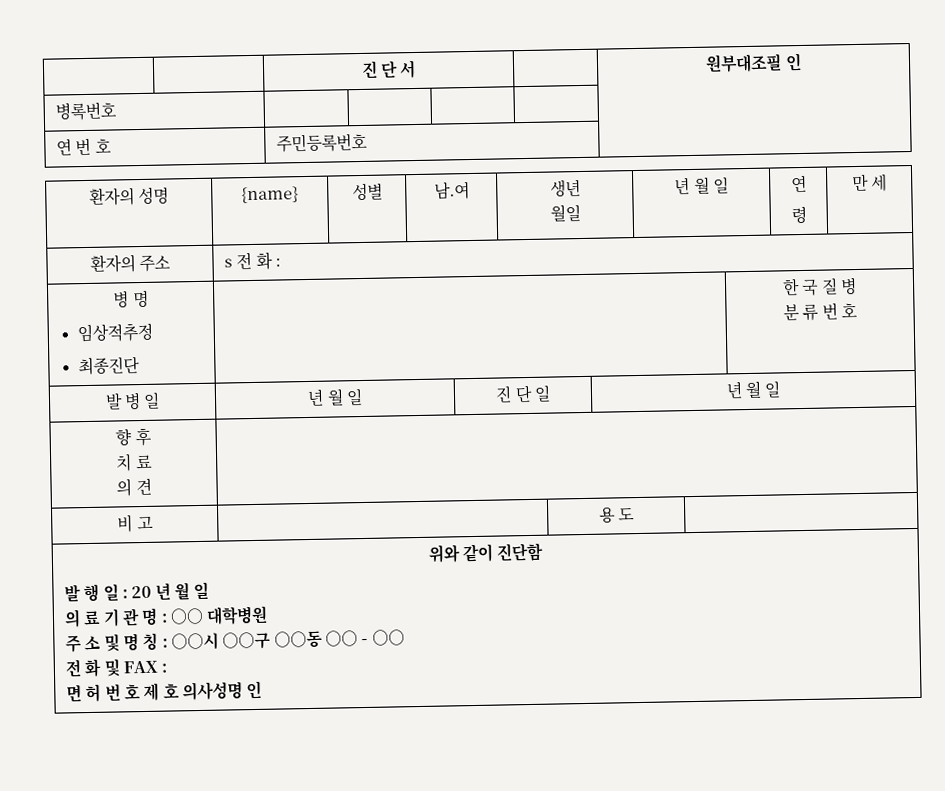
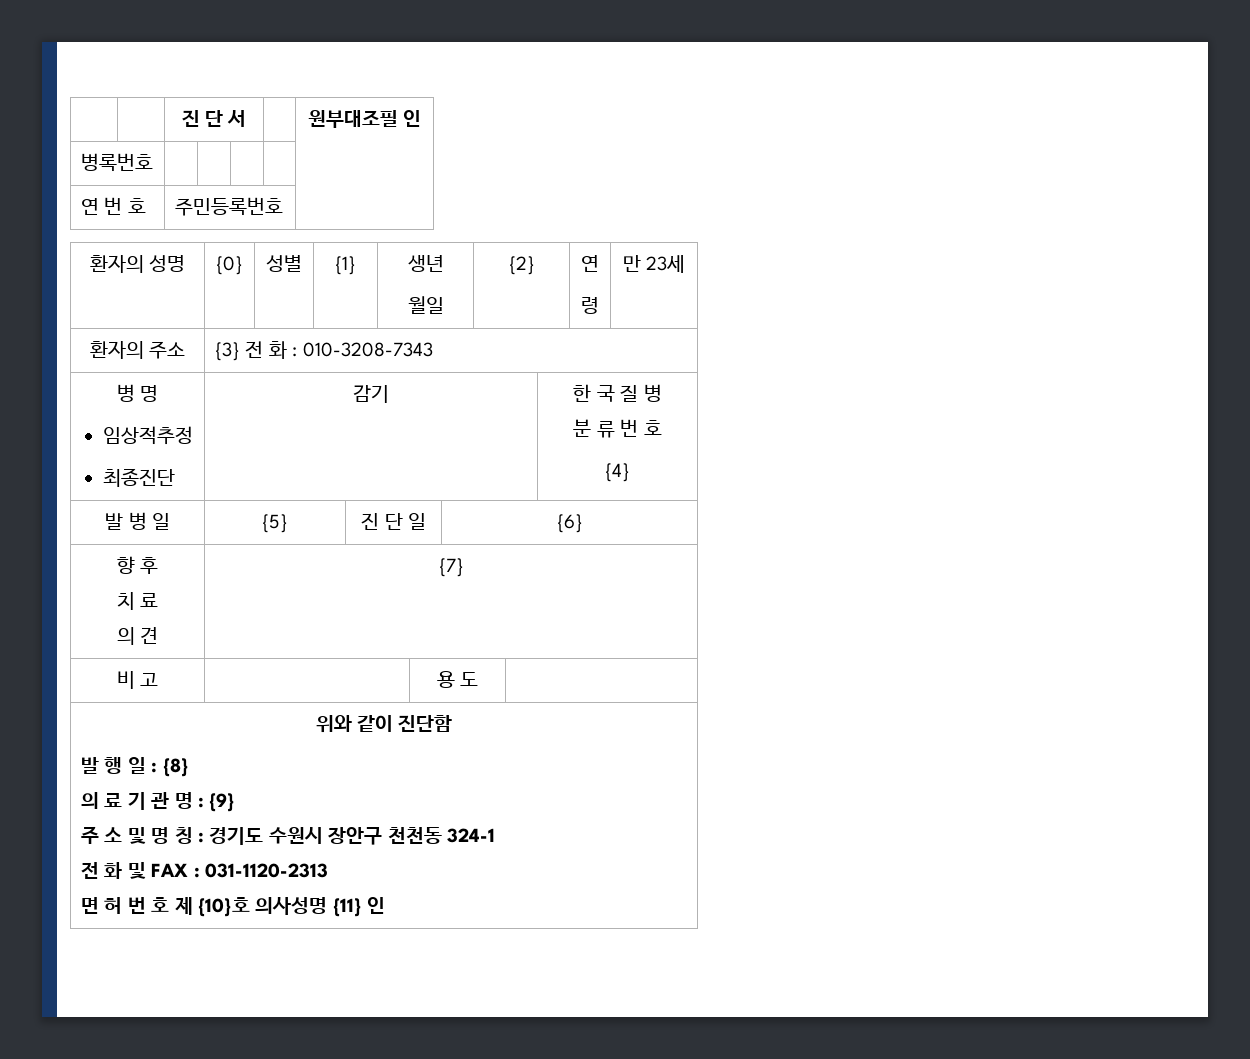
- 환자의 성명 | {name} | 성별 | 남.여 | 생년
- 월일 | 년 월 일 | 연
- 령 | 만 세
+ 환자의 성명 | {0} | 성별 | {1} | 생년
+ 월일 | {2} | 연
+ 령 | 만 23세
- 환자의 주소 | s 전 화 :
+ 환자의 주소 | {3} 전 화 : 010-3208-7343
  병 명
  임상적추정
- 최종진단 | | 한 국 질 병
+ 최종진단 | 감기 | 한 국 질 병
  분 류 번 호
+ {4}
- 발 병 일 | 년 월 일 | 진 단 일 | 년 월 일
+ 발 병 일 | {5} | 진 단 일 | {6}
  향 후
  치 료
- 의 견 |
+ 의 견 | {7}
- 발 행 일 : 20 년 월 일
+ 발 행 일 : {8}
- 의 료 기 관 명 : ○○ 대학병원
+ 의 료 기 관 명 : {9}
- 주 소 및 명 칭 : ○○시 ○○구 ○○동 ○○ - ○○
+ 주 소 및 명 칭 : 경기도 수원시 장안구 천천동 324-1
- 전 화 및 FAX :
+ 전 화 및 FAX : 031-1120-2313
- 면 허 번 호 제 호 의사성명 인
+ 면 허 번 호 제 {10}호 의사성명 {11} 인

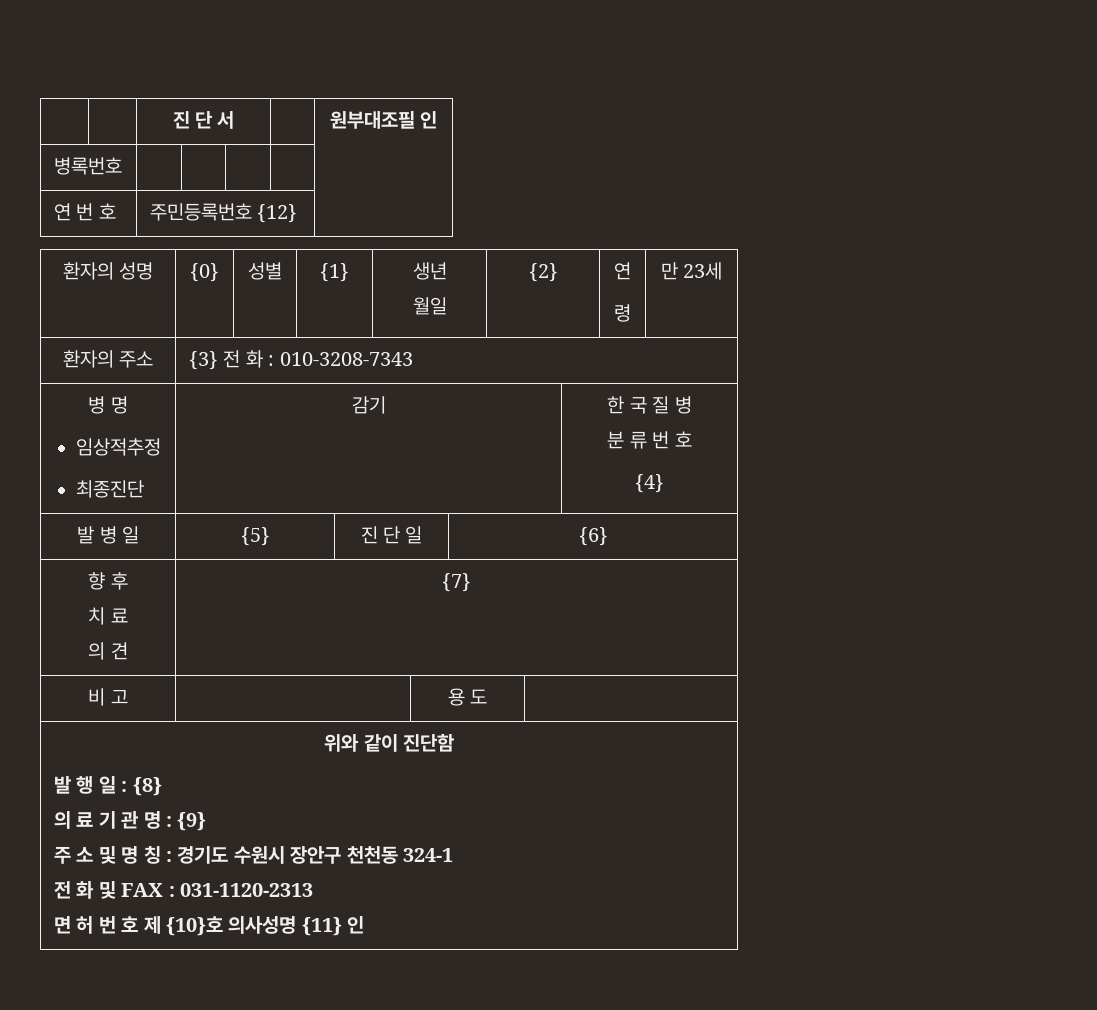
- 연 번 호 | 주민등록번호 |
+ 연 번 호 | 주민등록번호 {12} |

